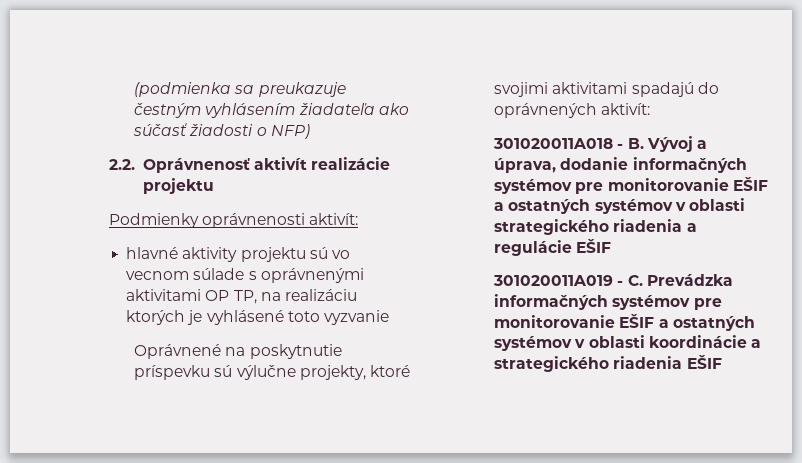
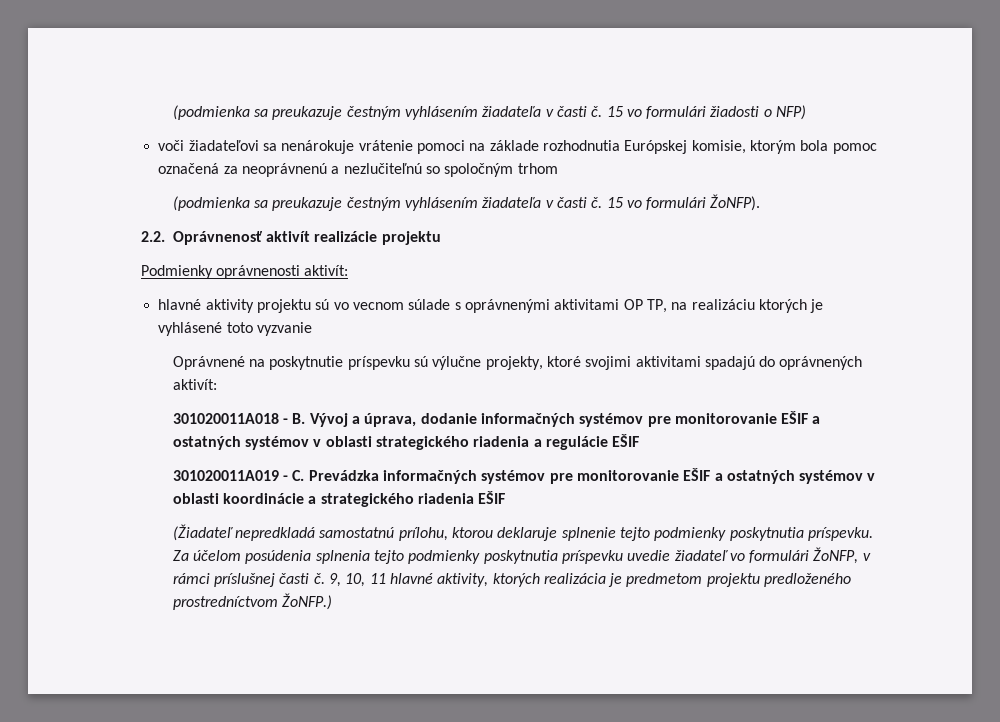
- (podmienka sa preukazuje čestným vyhlásením žiadateľa ako súčasť žiadosti o NFP)
+ (podmienka sa preukazuje čestným vyhlásením žiadateľa v časti č. 15 vo formulári žiadosti o NFP)
+ voči žiadateľovi sa nenárokuje vrátenie pomoci na základe rozhodnutia Európskej komisie, ktorým bola pomoc označená za neoprávnenú a nezlučiteľnú so spoločným trhom
+ (podmienka sa preukazuje čestným vyhlásením žiadateľa v časti č. 15 vo formulári ŽoNFP).
+ (Žiadateľ nepredkladá samostatnú prílohu, ktorou deklaruje splnenie tejto podmienky poskytnutia príspevku. Za účelom posúdenia splnenia tejto podmienky poskytnutia príspevku uvedie žiadateľ vo formulári ŽoNFP, v rámci príslušnej časti č. 9, 10, 11 hlavné aktivity, ktorých realizácia je predmetom projektu predloženého prostredníctvom ŽoNFP.)

